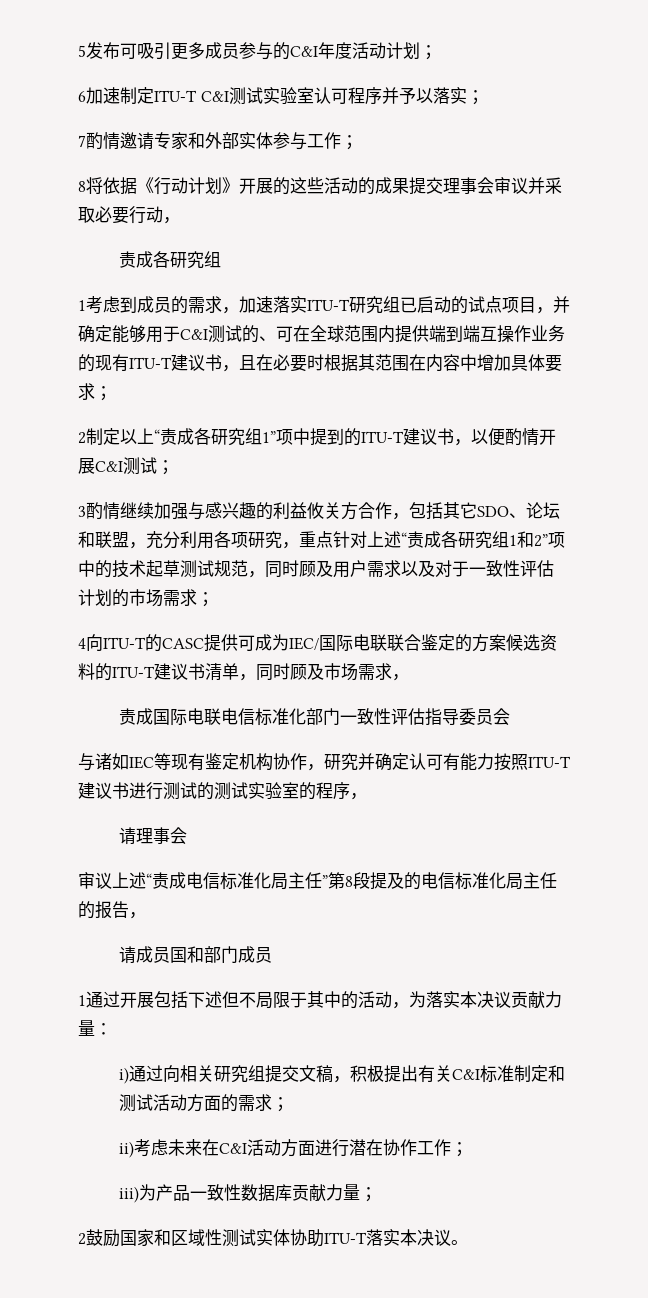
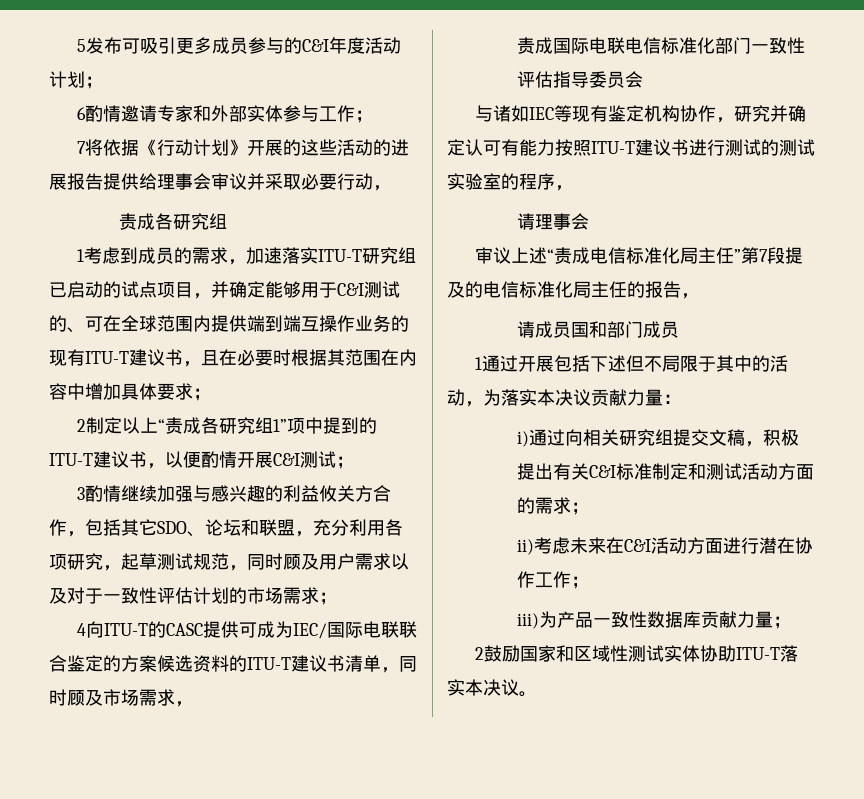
- 6加速制定ITU-T C&I测试实验室认可程序并予以落实；
- 7酌情邀请专家和外部实体参与工作；
+ 6酌情邀请专家和外部实体参与工作；
- 8将依据《行动计划》开展的这些活动的成果提交理事会审议并采取必要行动，
+ 7将依据《行动计划》开展的这些活动的进展报告提供给理事会审议并采取必要行动，
- 3酌情继续加强与感兴趣的利益攸关方合作，包括其它SDO、论坛和联盟，充分利用各项研究，重点针对上述“责成各研究组1和2”项中的技术起草测试规范，同时顾及用户需求以及对于一致性评估计划的市场需求；
+ 3酌情继续加强与感兴趣的利益攸关方合作，包括其它SDO、论坛和联盟，充分利用各项研究，起草测试规范，同时顾及用户需求以及对于一致性评估计划的市场需求；
- 审议上述“责成电信标准化局主任”第8段提及的电信标准化局主任的报告，
+ 审议上述“责成电信标准化局主任”第7段提及的电信标准化局主任的报告，

